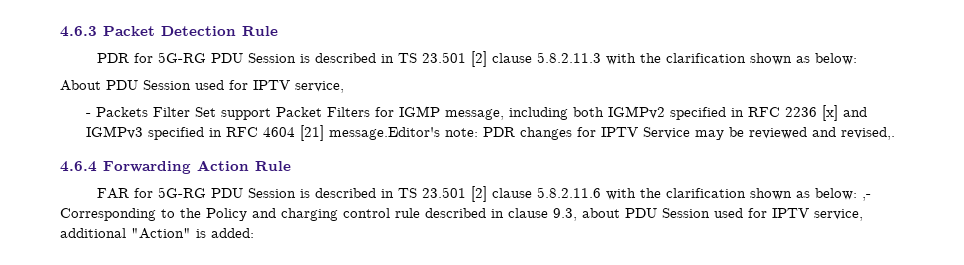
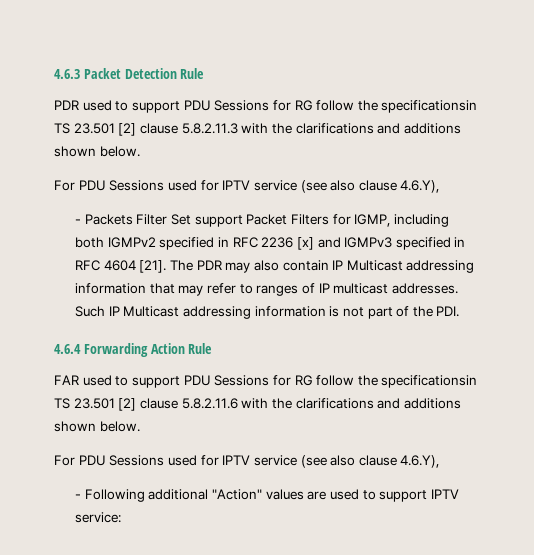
- PDR for 5G-RG PDU Session is described in TS 23.501 [2] clause 5.8.2.11.3 with the clarification shown as below:
- About PDU Session used for IPTV service,
+ PDR used to support PDU Sessions for RG follow the specificationsin TS 23.501 [2] clause 5.8.2.11.3 with the clarifications and additions shown below.
+ For PDU Sessions used for IPTV service (see also clause 4.6.Y),
- - Packets Filter Set support Packet Filters for IGMP message, including both IGMPv2 specified in RFC 2236 [x] and IGMPv3 specified in RFC 4604 [21] message.Editor's note: PDR changes for IPTV Service may be reviewed and revised,.
+ - Packets Filter Set support Packet Filters for IGMP, including both IGMPv2 specified in RFC 2236 [x] and IGMPv3 specified in RFC 4604 [21]. The PDR may also contain IP Multicast addressing information that may refer to ranges of IP multicast addresses. Such IP Multicast addressing information is not part of the PDI.
- FAR for 5G-RG PDU Session is described in TS 23.501 [2] clause 5.8.2.11.6 with the clarification shown as below: ,- Corresponding to the Policy and charging control rule described in clause 9.3, about PDU Session used for IPTV service, additional "Action" is added:
+ FAR used to support PDU Sessions for RG follow the specificationsin TS 23.501 [2] clause 5.8.2.11.6 with the clarifications and additions shown below.
+ For PDU Sessions used for IPTV service (see also clause 4.6.Y),
+ - Following additional "Action" values are used to support IPTV service:

